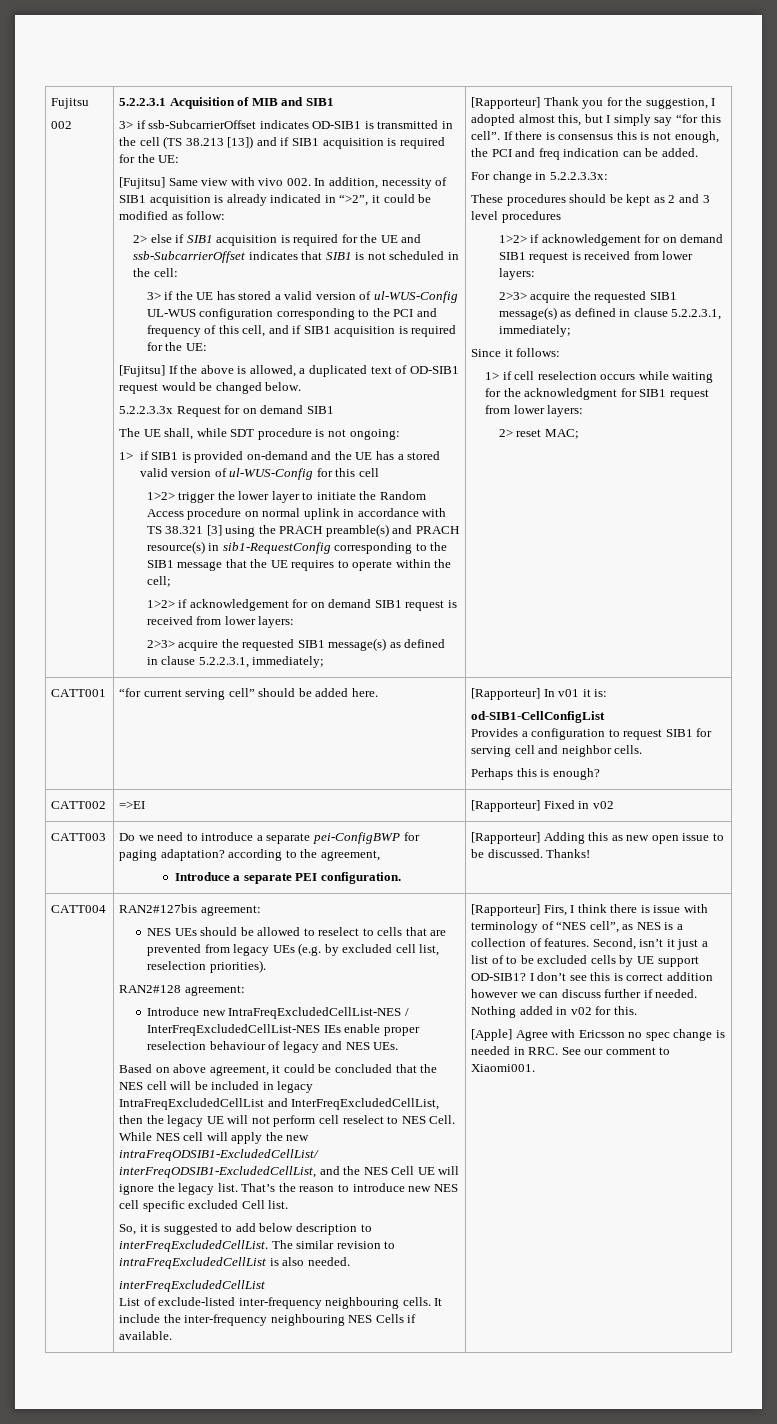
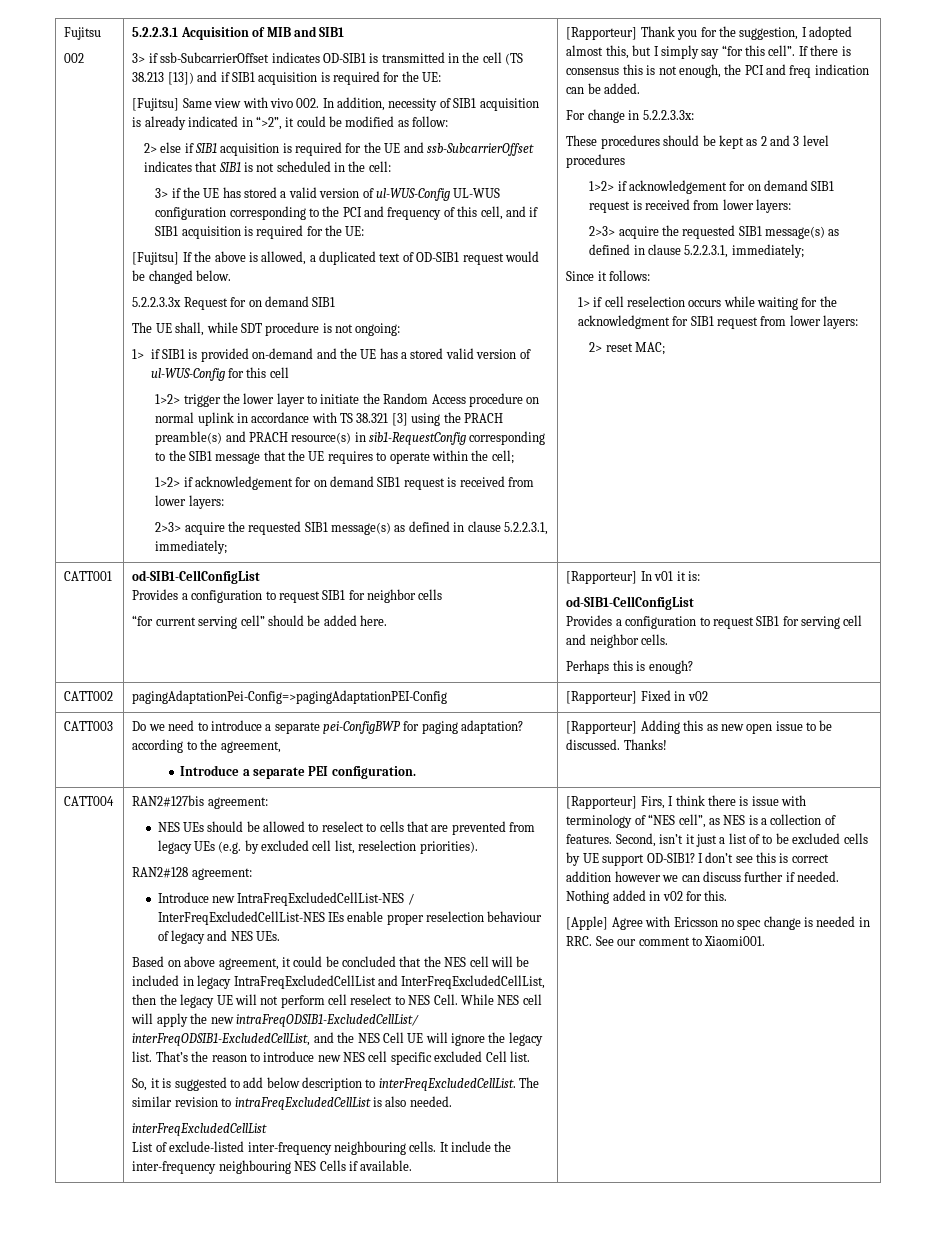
- CATT001
+ CATT001 | od-SIB1-CellConfigList
+ Provides a configuration to request SIB1 for neighbor cells
- CATT002 | =>EI | [Rapporteur] Fixed in v02
+ CATT002 | pagingAdaptationPei-Config=>pagingAdaptationPEI-Config | [Rapporteur] Fixed in v02

